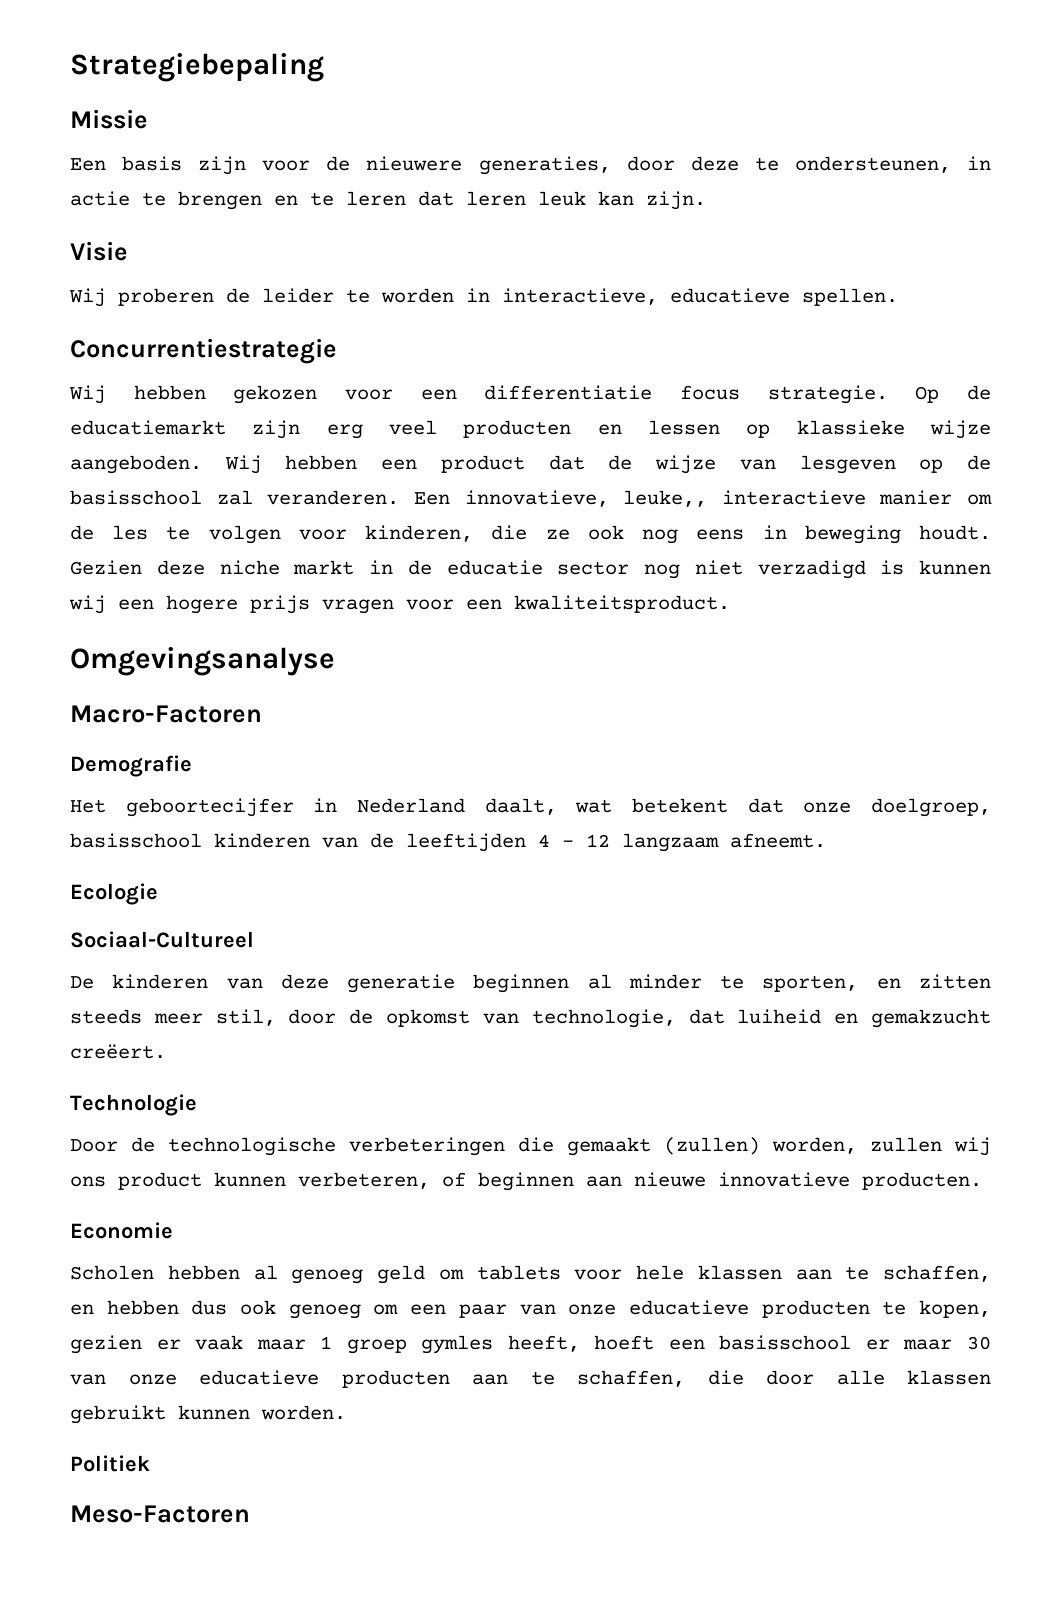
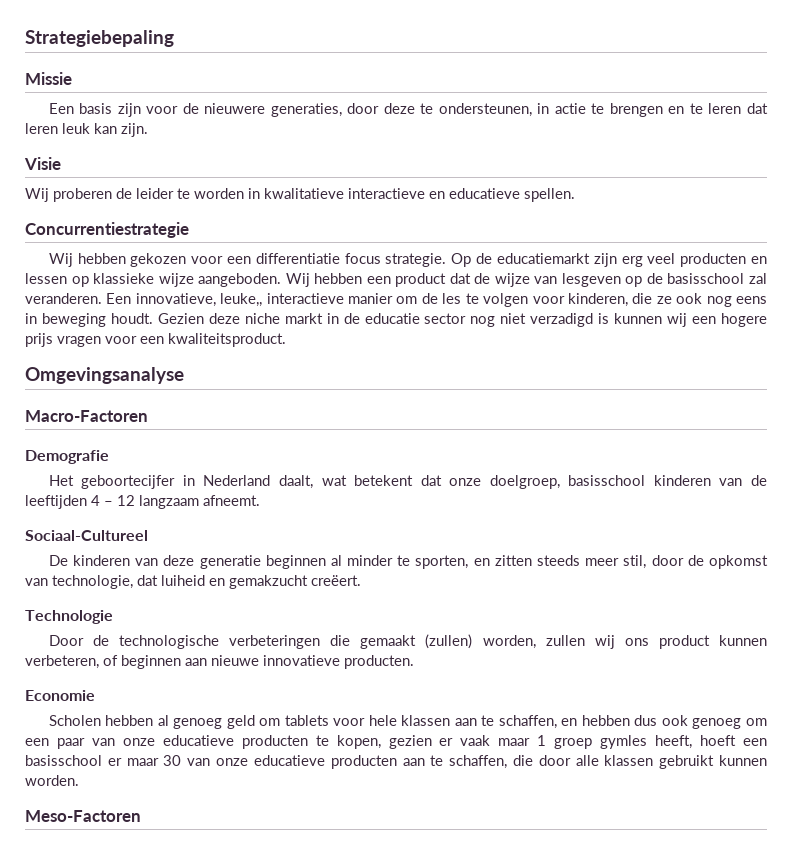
- Wij proberen de leider te worden in interactieve, educatieve spellen.
+ Wij proberen de leider te worden in kwalitatieve interactieve en educatieve spellen.
- Ecologie
- Politiek

